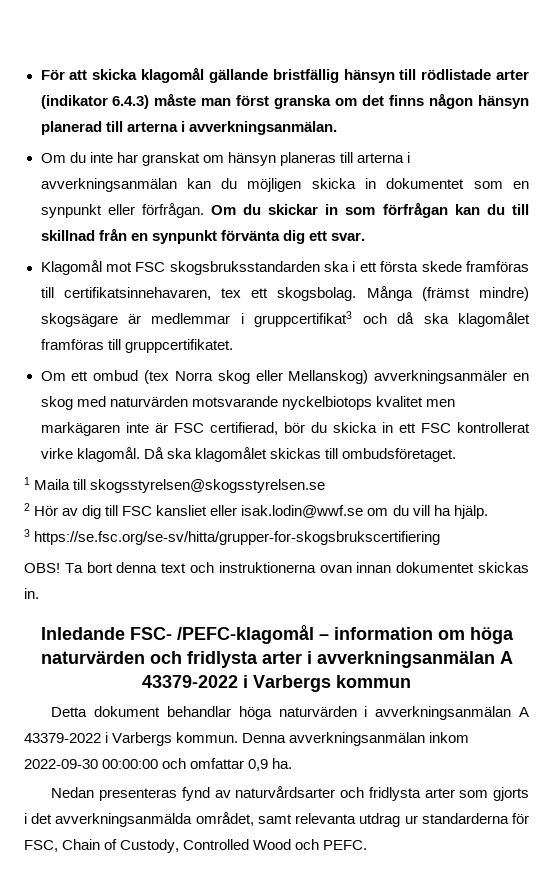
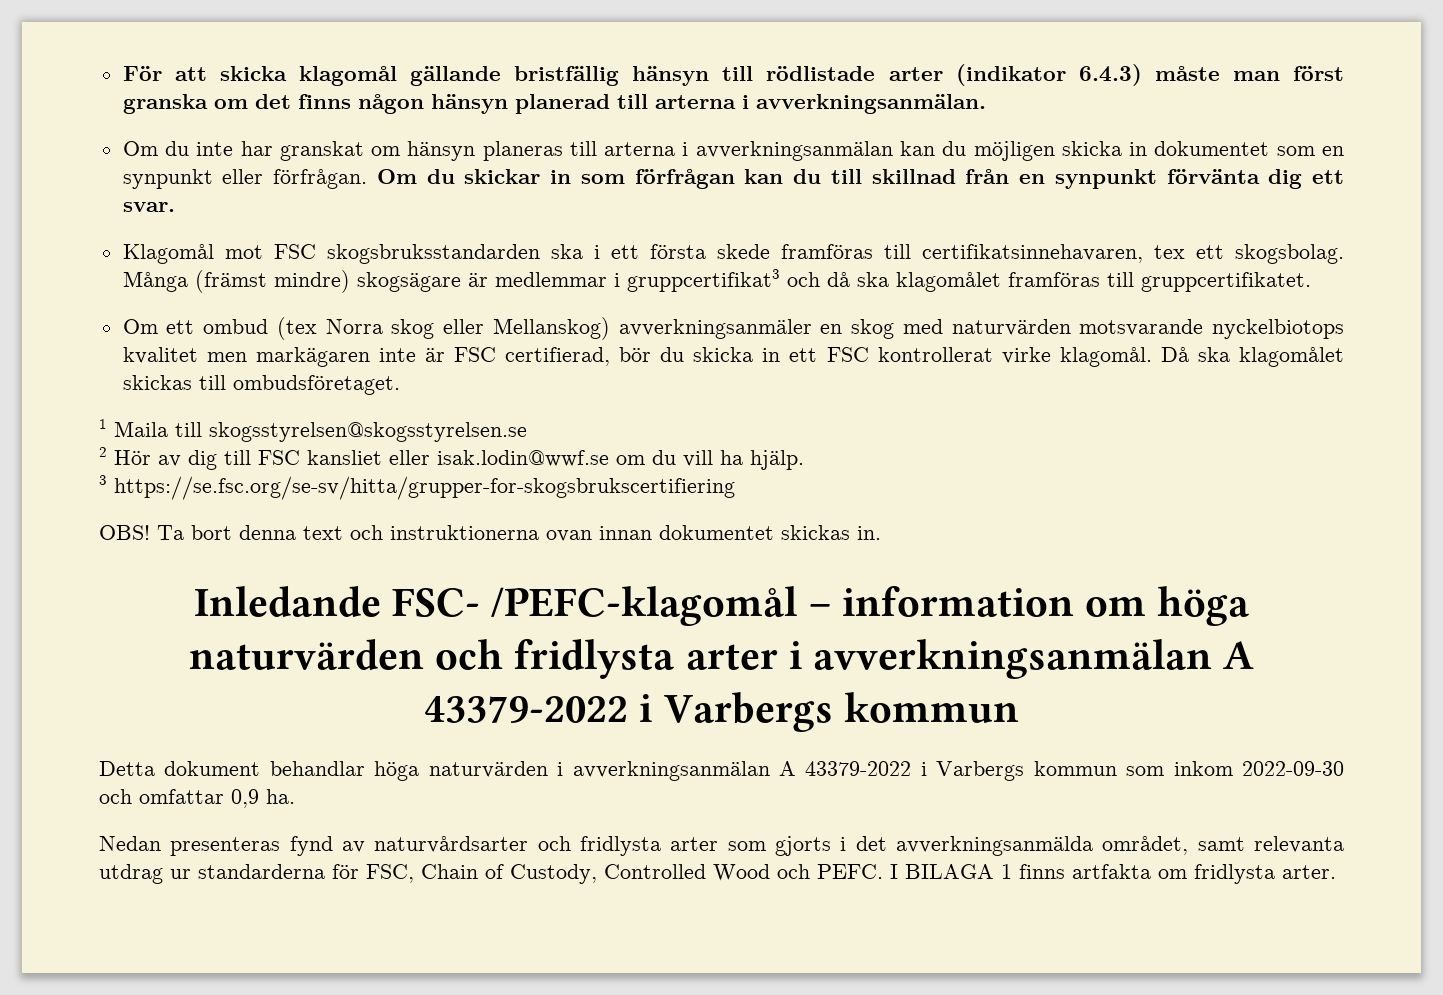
- Detta dokument behandlar höga naturvärden i avverkningsanmälan A 43379-2022 i Varbergs kommun. Denna avverkningsanmälan inkom 2022-09-30 00:00:00 och omfattar 0,9 ha.
+ Detta dokument behandlar höga naturvärden i avverkningsanmälan A 43379-2022 i Varbergs kommun som inkom 2022-09-30 och omfattar 0,9 ha.
+ I BILAGA 1 finns artfakta om fridlysta arter.

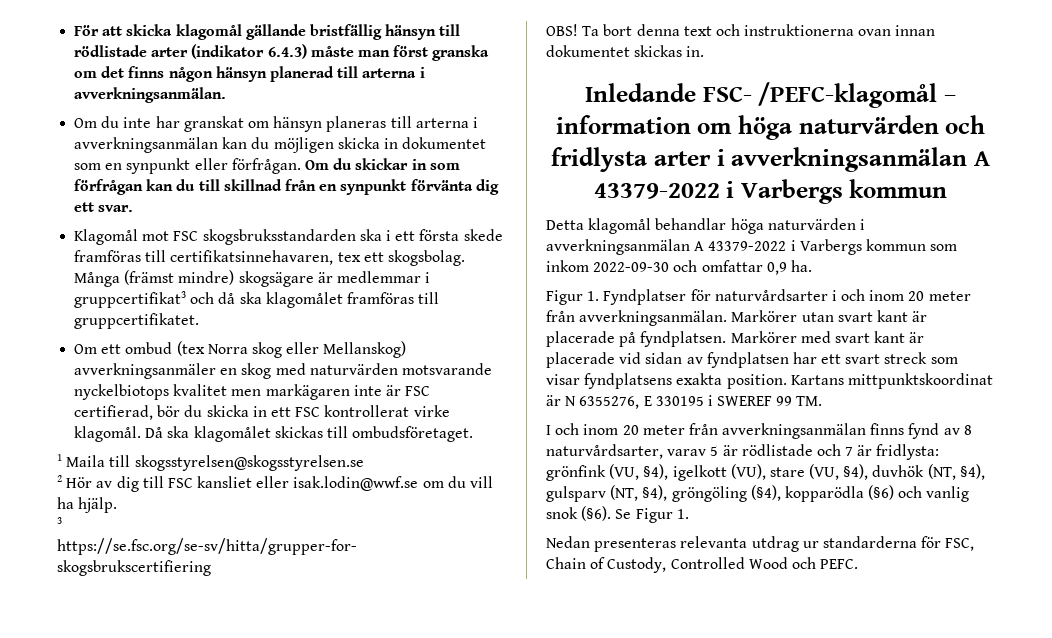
- Detta dokument behandlar höga naturvärden i avverkningsanmälan A 43379-2022 i Varbergs kommun som inkom 2022-09-30 och omfattar 0,9 ha.
+ Detta klagomål behandlar höga naturvärden i avverkningsanmälan A 43379-2022 i Varbergs kommun som inkom 2022-09-30 och omfattar 0,9 ha.
- Nedan presenteras fynd av naturvårdsarter och fridlysta arter som gjorts i det avverkningsanmälda området, samt relevanta utdrag ur standarderna för FSC, Chain of Custody, Controlled Wood och PEFC. I BILAGA 1 finns artfakta om fridlysta arter.
+ Figur 1. Fyndplatser för naturvårdsarter i och inom 20 meter från avverkningsanmälan. Markörer utan svart kant är placerade på fyndplatsen. Markörer med svart kant är placerade vid sidan av fyndplatsen har ett svart streck som visar fyndplatsens exakta position. Kartans mittpunktskoordinat är N 6355276, E 330195 i SWEREF 99 TM.
+ I och inom 20 meter från avverkningsanmälan finns fynd av 8 naturvårdsarter, varav 5 är rödlistade och 7 är fridlysta: grönfink (VU, §4), igelkott (VU), stare (VU, §4), duvhök (NT, §4), gulsparv (NT, §4), gröngöling (§4), kopparödla (§6) och vanlig snok (§6). Se Figur 1.
+ Nedan presenteras relevanta utdrag ur standarderna för FSC, Chain of Custody, Controlled Wood och PEFC.

